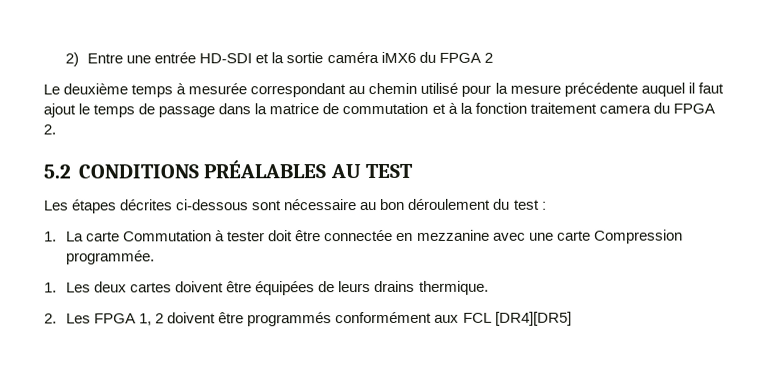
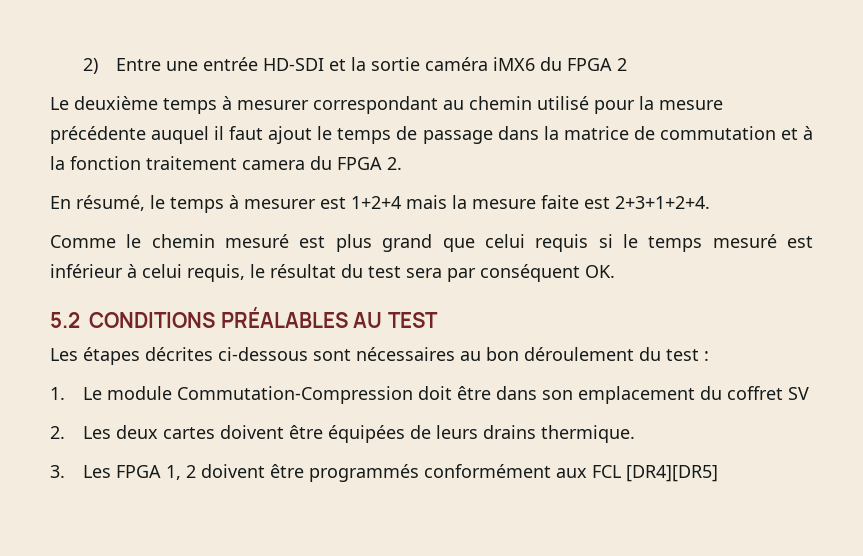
- Le deuxième temps à mesurée correspondant au chemin utilisé pour la mesure précédente auquel il faut ajout le temps de passage dans la matrice de commutation et à la fonction traitement camera du FPGA 2.
+ Le deuxième temps à mesurer correspondant au chemin utilisé pour la mesure précédente auquel il faut ajout le temps de passage dans la matrice de commutation et à la fonction traitement camera du FPGA 2.
+ En résumé, le temps à mesurer est 1+2+4 mais la mesure faite est 2+3+1+2+4.
+ Comme le chemin mesuré est plus grand que celui requis si le temps mesuré est inférieur à celui requis, le résultat du test sera par conséquent OK.
- Les étapes décrites ci-dessous sont nécessaire au bon déroulement du test :
+ Les étapes décrites ci-dessous sont nécessaires au bon déroulement du test :
- 1. La carte Commutation à tester doit être connectée en mezzanine avec une carte Compression programmée.
- 1. Les deux cartes doivent être équipées de leurs drains thermique.
+ 1. Le module Commutation-Compression doit être dans son emplacement du coffret SV
+ 2. Les deux cartes doivent être équipées de leurs drains thermique.
- 2. Les FPGA 1, 2 doivent être programmés conformément aux FCL [DR4][DR5]
+ 3. Les FPGA 1, 2 doivent être programmés conformément aux FCL [DR4][DR5]

